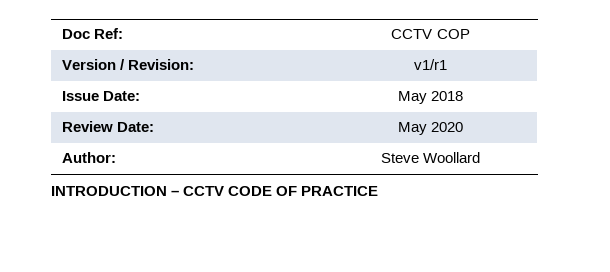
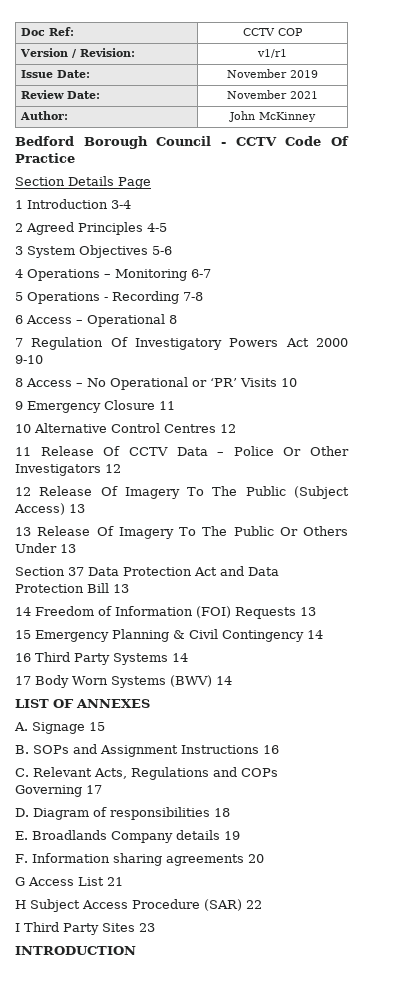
- Issue Date: | May 2018
+ Issue Date: | November 2019
- Review Date: | May 2020
+ Review Date: | November 2021
- Author: | Steve Woollard
- INTRODUCTION – CCTV CODE OF PRACTICE
+ Author: | John McKinney
+ Bedford Borough Council - CCTV Code Of Practice
+ Section Details Page
+ 1 Introduction 3-4
+ 2 Agreed Principles 4-5
+ 3 System Objectives 5-6
+ 4 Operations – Monitoring 6-7
+ 5 Operations - Recording 7-8
+ 6 Access – Operational 8
+ 7 Regulation Of Investigatory Powers Act 2000 9-10
+ 8 Access – No Operational or ‘PR’ Visits 10
+ 9 Emergency Closure 11
+ 10 Alternative Control Centres 12
+ 11 Release Of CCTV Data – Police Or Other Investigators 12
+ 12 Release Of Imagery To The Public (Subject Access) 13
+ 13 Release Of Imagery To The Public Or Others Under 13
+ Section 37 Data Protection Act and Data Protection Bill 13
+ 14 Freedom of Information (FOI) Requests 13
+ 15 Emergency Planning & Civil Contingency 14
+ 16 Third Party Systems 14
+ 17 Body Worn Systems (BWV) 14
+ LIST OF ANNEXES
+ A. Signage 15
+ B. SOPs and Assignment Instructions 16
+ C. Relevant Acts, Regulations and COPs Governing 17
+ D. Diagram of responsibilities 18
+ E. Broadlands Company details 19
+ F. Information sharing agreements 20
+ G Access List 21
+ H Subject Access Procedure (SAR) 22
+ I Third Party Sites 23
+ INTRODUCTION

